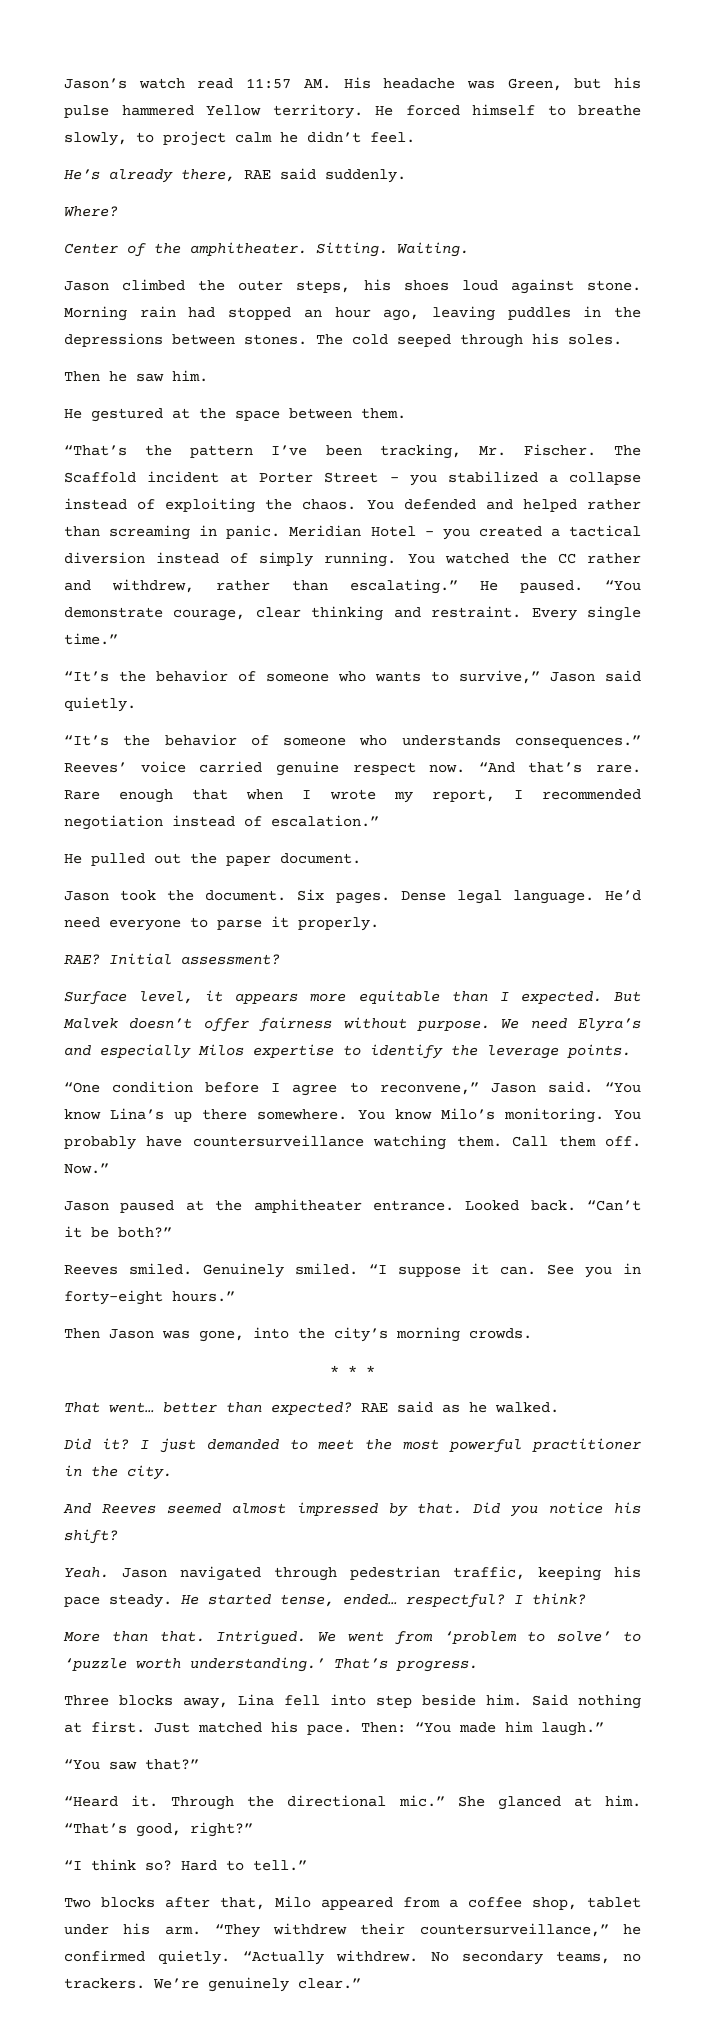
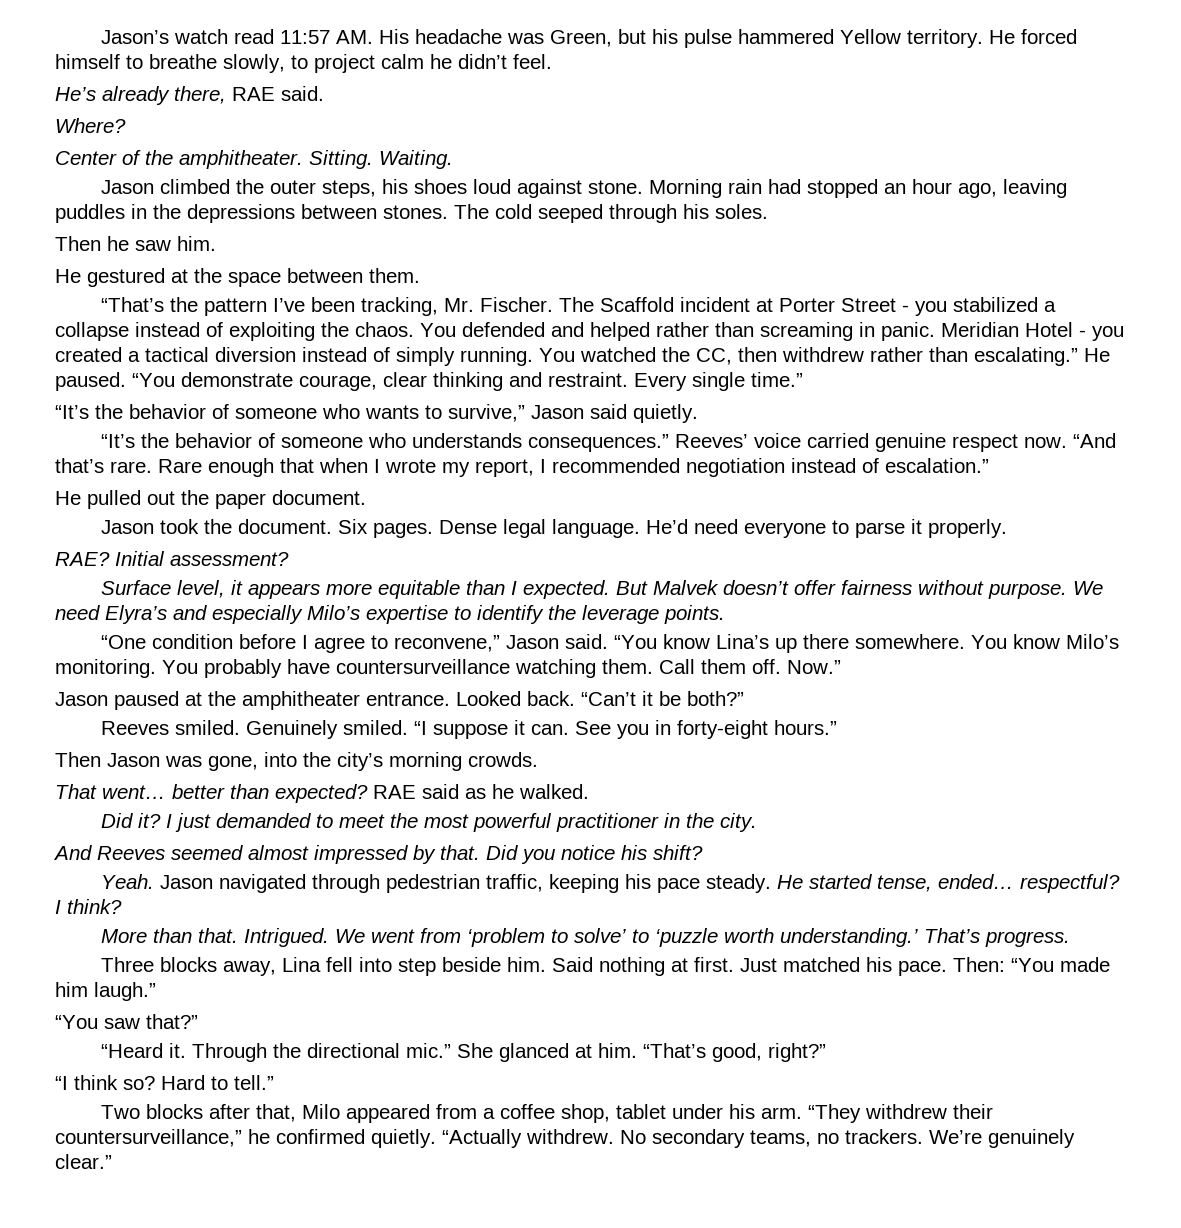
- He’s already there, RAE said suddenly.
+ He’s already there, RAE said.
- You watched the CC rather and withdrew, rather than escalating.”
+ You watched the CC, then withdrew rather than escalating.”
- We need Elyra’s and especially Milos expertise to identify the leverage points.
+ We need Elyra’s and especially Milo’s expertise to identify the leverage points.
- * * *

